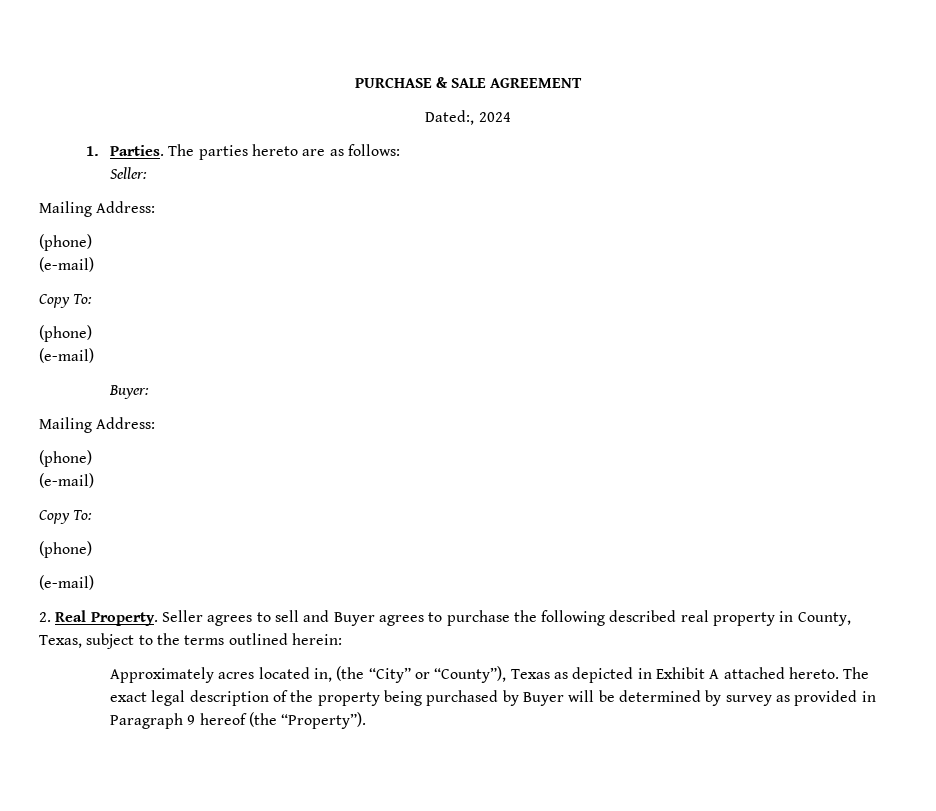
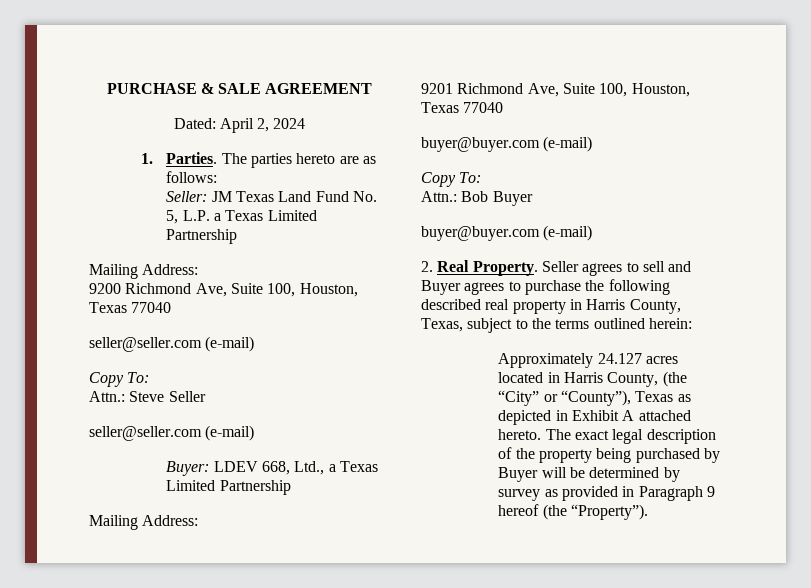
- Dated:, 2024
+ Dated: April 2, 2024
- Seller:
+ Seller: JM Texas Land Fund No. 5, L.P. a Texas Limited Partnership
  Mailing Address:
- (phone)
- (e-mail)
+ 9200 Richmond Ave, Suite 100, Houston, Texas 77040
+ seller@seller.com (e-mail)
  Copy To:
- (phone)
- (e-mail)
- Buyer:
+ Attn.: Steve Seller
+ seller@seller.com (e-mail)
+ Buyer: LDEV 668, Ltd., a Texas Limited Partnership
  Mailing Address:
- (phone)
- (e-mail)
+ 9201 Richmond Ave, Suite 100, Houston, Texas 77040
+ buyer@buyer.com (e-mail)
  Copy To:
- (phone)
- (e-mail)
+ Attn.: Bob Buyer
+ buyer@buyer.com (e-mail)
- Seller agrees to sell and Buyer agrees to purchase the following described real property in County, Texas, subject to the terms outlined herein:
+ Seller agrees to sell and Buyer agrees to purchase the following described real property in Harris County, Texas, subject to the terms outlined herein:
- Approximately acres located in, (the “City” or “County”), Texas as depicted in Exhibit A attached hereto.
+ Approximately 24.127 acres located in Harris County, (the “City” or “County”), Texas as depicted in Exhibit A attached hereto.

